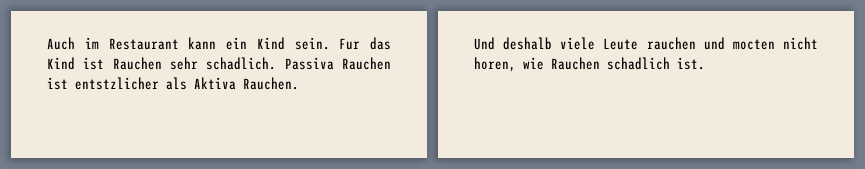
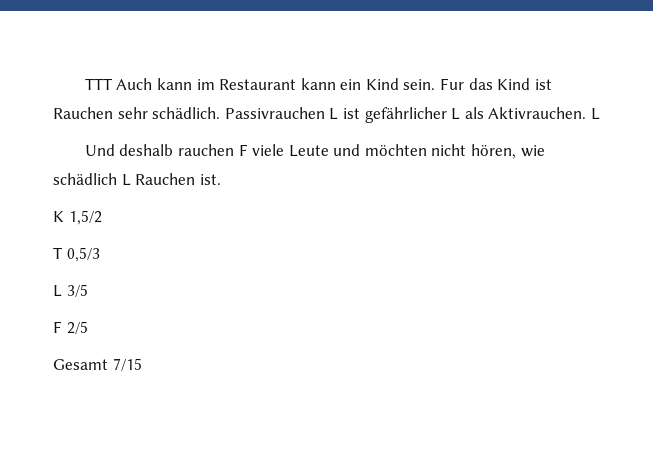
- Auch im Restaurant kann ein Kind sein.
+ TTT Auch kann im Restaurant kann ein Kind sein.
- Fur das Kind ist Rauchen sehr schadlich. Passiva Rauchen ist entstzlicher als Aktiva Rauchen.
- Und deshalb viele Leute rauchen und mocten nicht horen, wie Rauchen schadlich ist.
+ Fur das Kind ist Rauchen sehr schädlich. Passivrauchen L ist gefährlicher L als Aktivrauchen. L
+ Und deshalb rauchen F viele Leute und möchten nicht hören, wie schädlich L Rauchen ist.
+ K 1,5/2
+ T 0,5/3
+ L 3/5
+ F 2/5
+ Gesamt 7/15

